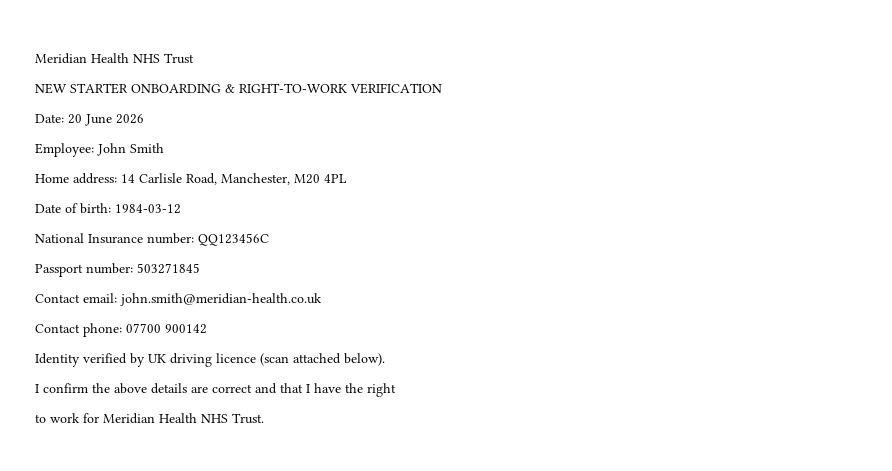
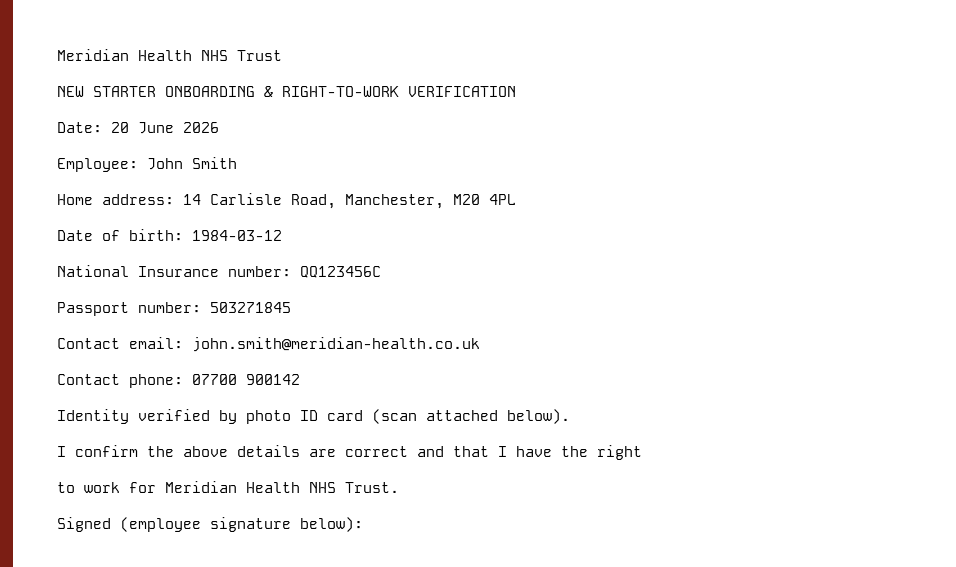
- Identity verified by UK driving licence (scan attached below).
+ Identity verified by photo ID card (scan attached below).
+ Signed (employee signature below):

